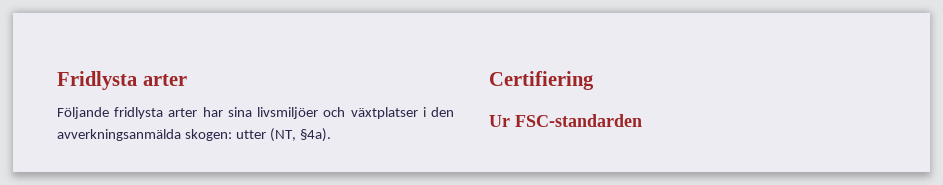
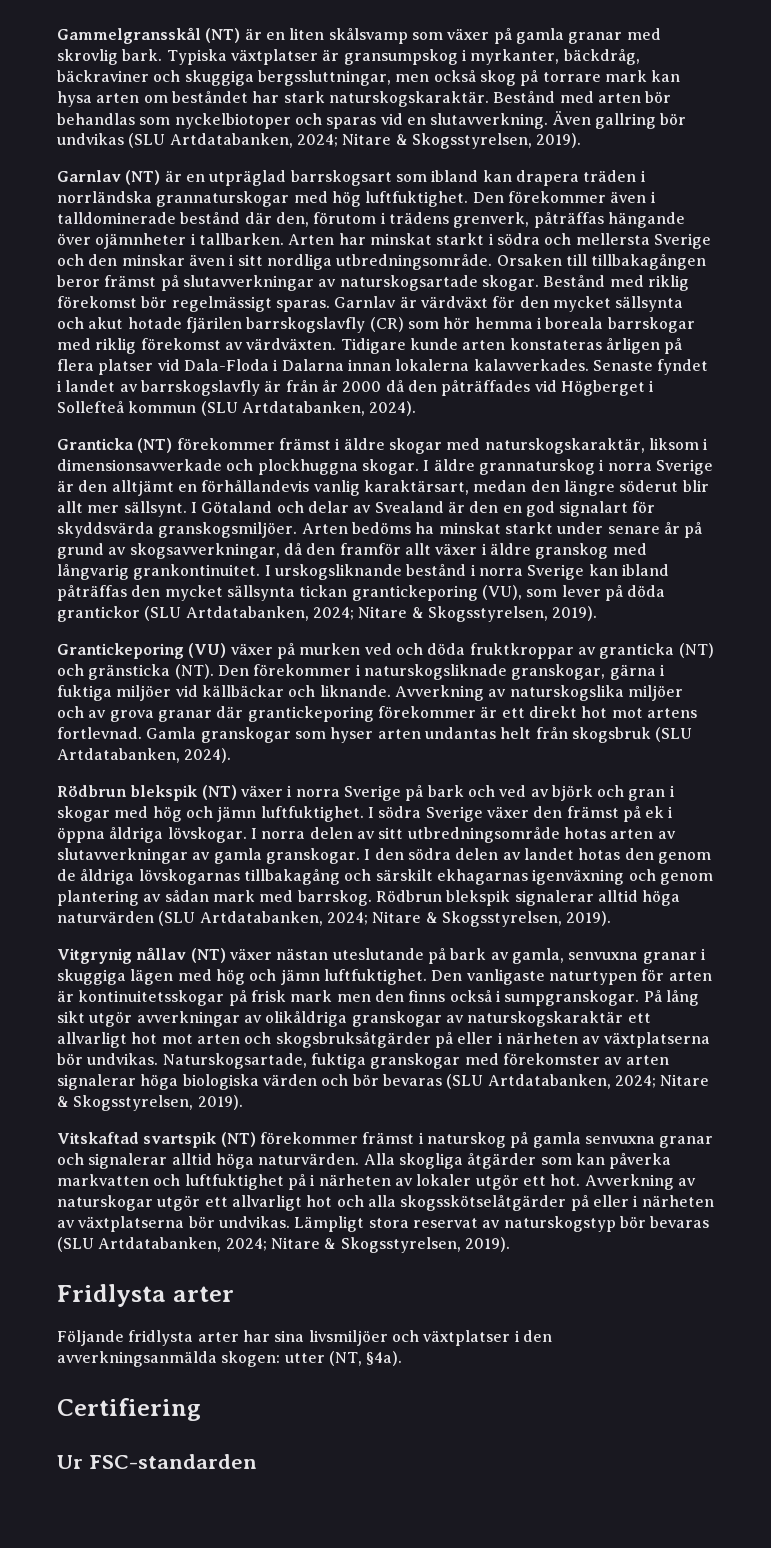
+ Gammelgransskål (NT) är en liten skålsvamp som växer på gamla granar med skrovlig bark. Typiska växtplatser är gransumpskog i myrkanter, bäckdråg, bäckraviner och skuggiga bergssluttningar, men också skog på torrare mark kan hysa arten om beståndet har stark naturskogskaraktär. Bestånd med arten bör behandlas som nyckelbiotoper och sparas vid en slutavverkning. Även gallring bör undvikas (SLU Artdatabanken, 2024; Nitare & Skogsstyrelsen, 2019).
+ Garnlav (NT) är en utpräglad barrskogsart som ibland kan drapera träden i norrländska grannaturskogar med hög luftfuktighet. Den förekommer även i talldominerade bestånd där den, förutom i trädens grenverk, påträffas hängande över ojämnheter i tallbarken. Arten har minskat starkt i södra och mellersta Sverige och den minskar även i sitt nordliga utbredningsområde. Orsaken till tillbakagången beror främst på slutavverkningar av naturskogsartade skogar. Bestånd med riklig förekomst bör regelmässigt sparas. Garnlav är värdväxt för den mycket sällsynta och akut hotade fjärilen barrskogslavfly (CR) som hör hemma i boreala barrskogar med riklig förekomst av värdväxten. Tidigare kunde arten konstateras årligen på flera platser vid Dala-Floda i Dalarna innan lokalerna kalavverkades. Senaste fyndet i landet av barrskogslavfly är från år 2000 då den påträffades vid Högberget i Sollefteå kommun (SLU Artdatabanken, 2024).
+ Granticka (NT) förekommer främst i äldre skogar med naturskogskaraktär, liksom i dimensionsavverkade och plockhuggna skogar. I äldre grannaturskog i norra Sverige är den alltjämt en förhållandevis vanlig karaktärsart, medan den längre söderut blir allt mer sällsynt. I Götaland och delar av Svealand är den en god signalart för skyddsvärda granskogsmiljöer. Arten bedöms ha minskat starkt under senare år på grund av skogsavverkningar, då den framför allt växer i äldre granskog med långvarig grankontinuitet. I urskogsliknande bestånd i norra Sverige kan ibland påträffas den mycket sällsynta tickan grantickeporing (VU), som lever på döda grantickor (SLU Artdatabanken, 2024; Nitare & Skogsstyrelsen, 2019).
+ Grantickeporing (VU) växer på murken ved och döda fruktkroppar av granticka (NT) och gränsticka (NT). Den förekommer i naturskogsliknade granskogar, gärna i fuktiga miljöer vid källbäckar och liknande. Avverkning av naturskogslika miljöer och av grova granar där grantickeporing förekommer är ett direkt hot mot artens fortlevnad. Gamla granskogar som hyser arten undantas helt från skogsbruk (SLU Artdatabanken, 2024).
+ Rödbrun blekspik (NT) växer i norra Sverige på bark och ved av björk och gran i skogar med hög och jämn luftfuktighet. I södra Sverige växer den främst på ek i öppna åldriga lövskogar. I norra delen av sitt utbredningsområde hotas arten av slutavverkningar av gamla granskogar. I den södra delen av landet hotas den genom de åldriga lövskogarnas tillbakagång och särskilt ekhagarnas igenväxning och genom plantering av sådan mark med barrskog. Rödbrun blekspik signalerar alltid höga naturvärden (SLU Artdatabanken, 2024; Nitare & Skogsstyrelsen, 2019).
+ Vitgrynig nållav (NT) växer nästan uteslutande på bark av gamla, senvuxna granar i skuggiga lägen med hög och jämn luftfuktighet. Den vanligaste naturtypen för arten är kontinuitetsskogar på frisk mark men den finns också i sumpgranskogar. På lång sikt utgör avverkningar av olikåldriga granskogar av naturskogskaraktär ett allvarligt hot mot arten och skogsbruksåtgärder på eller i närheten av växtplatserna bör undvikas. Naturskogsartade, fuktiga granskogar med förekomster av arten signalerar höga biologiska värden och bör bevaras (SLU Artdatabanken, 2024; Nitare & Skogsstyrelsen, 2019).
+ Vitskaftad svartspik (NT) förekommer främst i naturskog på gamla senvuxna granar och signalerar alltid höga naturvärden. Alla skogliga åtgärder som kan påverka markvatten och luftfuktighet på i närheten av lokaler utgör ett hot. Avverkning av naturskogar utgör ett allvarligt hot och alla skogsskötselåtgärder på eller i närheten av växtplatserna bör undvikas. Lämpligt stora reservat av naturskogstyp bör bevaras (SLU Artdatabanken, 2024; Nitare & Skogsstyrelsen, 2019).

